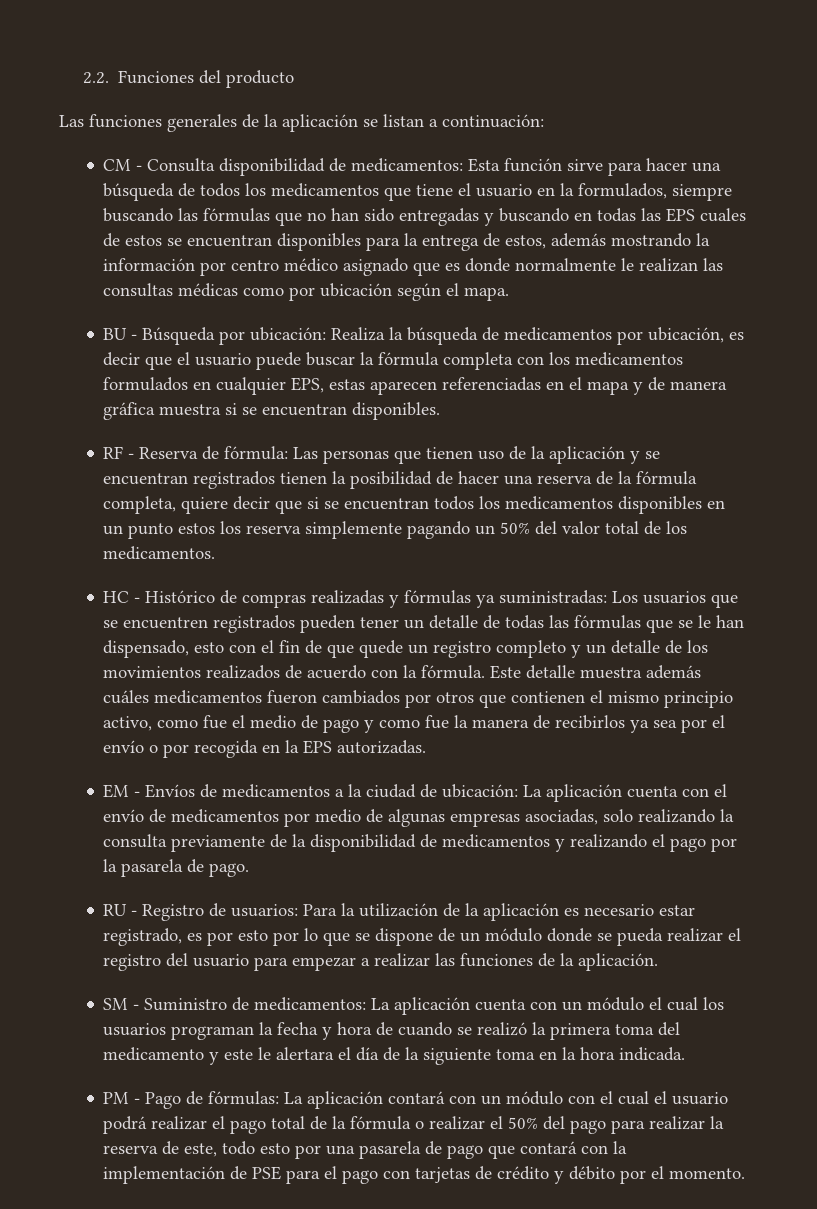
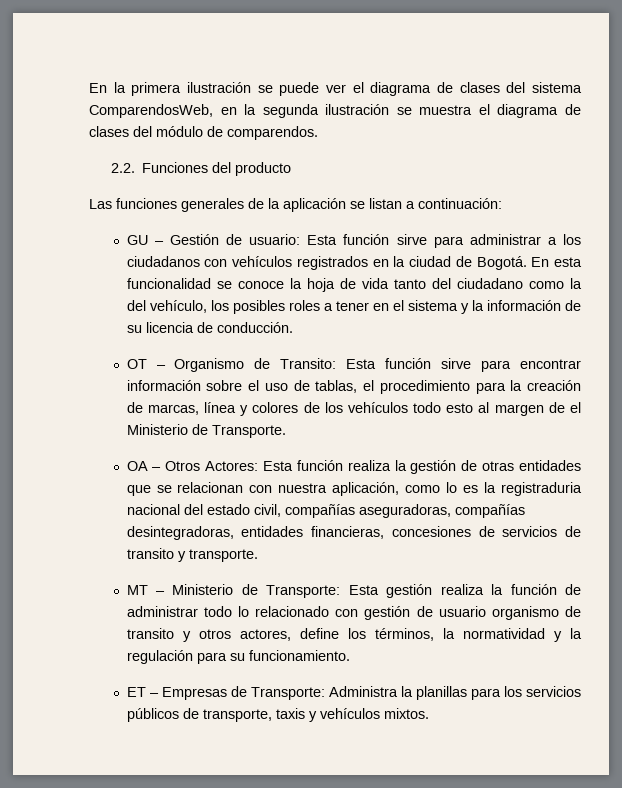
+ En la primera ilustración se puede ver el diagrama de clases del sistema ComparendosWeb, en la segunda ilustración se muestra el diagrama de clases del módulo de comparendos.
- CM - Consulta disponibilidad de medicamentos: Esta función sirve para hacer una búsqueda de todos los medicamentos que tiene el usuario en la formulados, siempre buscando las fórmulas que no han sido entregadas y buscando en todas las EPS cuales de estos se encuentran disponibles para la entrega de estos, además mostrando la información por centro médico asignado que es donde normalmente le realizan las consultas médicas como por ubicación según el mapa.
- BU - Búsqueda por ubicación: Realiza la búsqueda de medicamentos por ubicación, es decir que el usuario puede buscar la fórmula completa con los medicamentos formulados en cualquier EPS, estas aparecen referenciadas en el mapa y de manera gráfica muestra si se encuentran disponibles.
- RF - Reserva de fórmula: Las personas que tienen uso de la aplicación y se encuentran registrados tienen la posibilidad de hacer una reserva de la fórmula completa, quiere decir que si se encuentran todos los medicamentos disponibles en un punto estos los reserva simplemente pagando un 50% del valor total de los medicamentos.
- HC - Histórico de compras realizadas y fórmulas ya suministradas: Los usuarios que se encuentren registrados pueden tener un detalle de todas las fórmulas que se le han dispensado, esto con el fin de que quede un registro completo y un detalle de los movimientos realizados de acuerdo con la fórmula. Este detalle muestra además cuáles medicamentos fueron cambiados por otros que contienen el mismo principio activo, como fue el medio de pago y como fue la manera de recibirlos ya sea por el envío o por recogida en la EPS autorizadas.
- EM - Envíos de medicamentos a la ciudad de ubicación: La aplicación cuenta con el envío de medicamentos por medio de algunas empresas asociadas, solo realizando la consulta previamente de la disponibilidad de medicamentos y realizando el pago por la pasarela de pago.
- RU - Registro de usuarios: Para la utilización de la aplicación es necesario estar registrado, es por esto por lo que se dispone de un módulo donde se pueda realizar el registro del usuario para empezar a realizar las funciones de la aplicación.
- SM - Suministro de medicamentos: La aplicación cuenta con un módulo el cual los usuarios programan la fecha y hora de cuando se realizó la primera toma del medicamento y este le alertara el día de la siguiente toma en la hora indicada.
- PM - Pago de fórmulas: La aplicación contará con un módulo con el cual el usuario podrá realizar el pago total de la fórmula o realizar el 50% del pago para realizar la reserva de este, todo esto por una pasarela de pago que contará con la implementación de PSE para el pago con tarjetas de crédito y débito por el momento.
+ GU – Gestión de usuario: Esta función sirve para administrar a los ciudadanos con vehículos registrados en la ciudad de Bogotá. En esta funcionalidad se conoce la hoja de vida tanto del ciudadano como la del vehículo, los posibles roles a tener en el sistema y la información de su licencia de conducción.
+ OT – Organismo de Transito: Esta función sirve para encontrar información sobre el uso de tablas, el procedimiento para la creación de marcas, línea y colores de los vehículos todo esto al margen de el Ministerio de Transporte.
+ OA – Otros Actores: Esta función realiza la gestión de otras entidades que se relacionan con nuestra aplicación, como lo es la registraduria nacional del estado civil, compañías aseguradoras, compañías desintegradoras, entidades financieras, concesiones de servicios de transito y transporte.
+ MT – Ministerio de Transporte: Esta gestión realiza la función de administrar todo lo relacionado con gestión de usuario organismo de transito y otros actores, define los términos, la normatividad y la regulación para su funcionamiento.
+ ET – Empresas de Transporte: Administra la planillas para los servicios públicos de transporte, taxis y vehículos mixtos.

